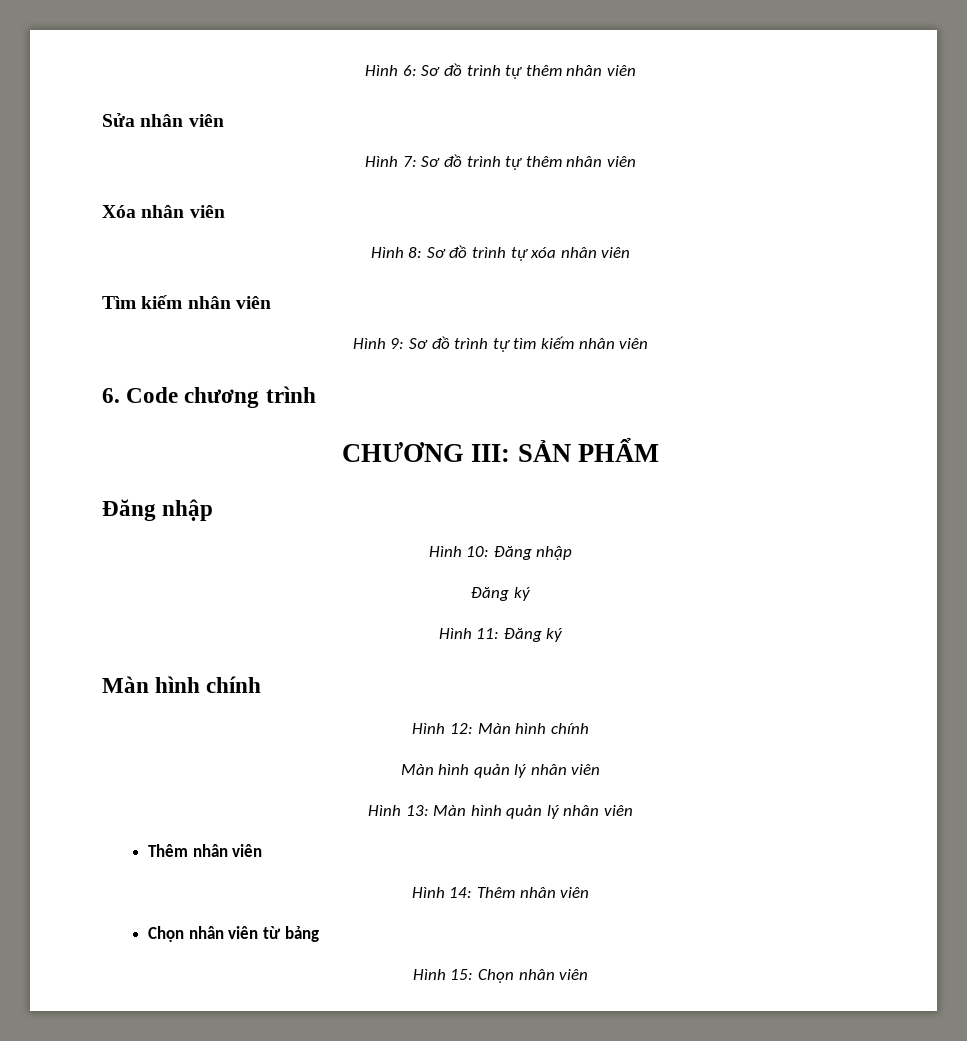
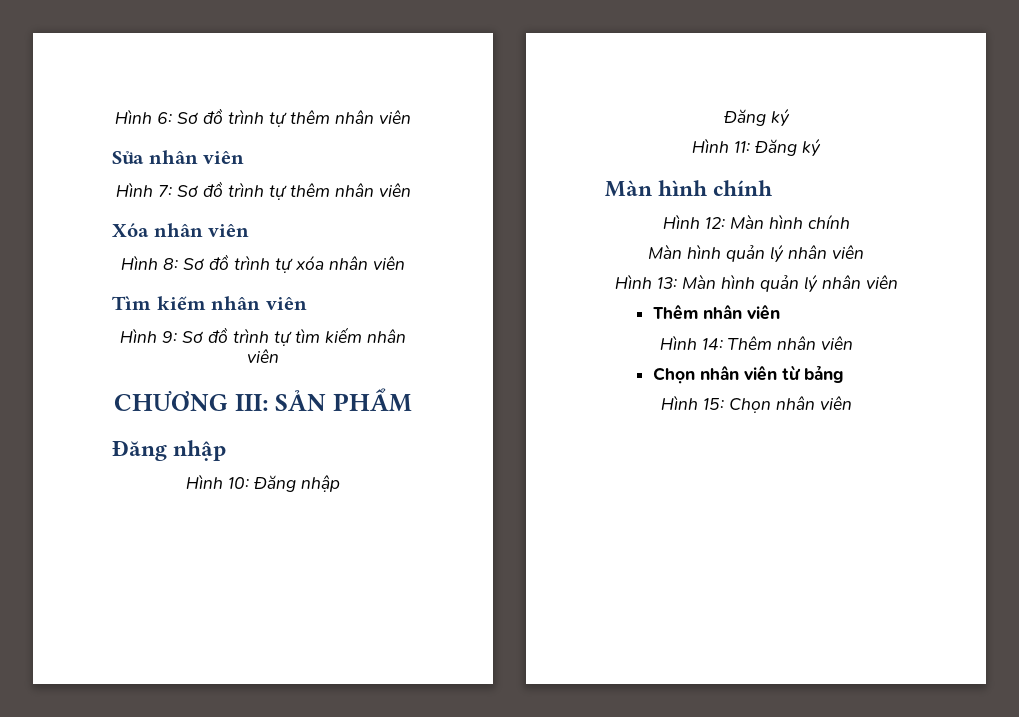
- 6. Code chương trình

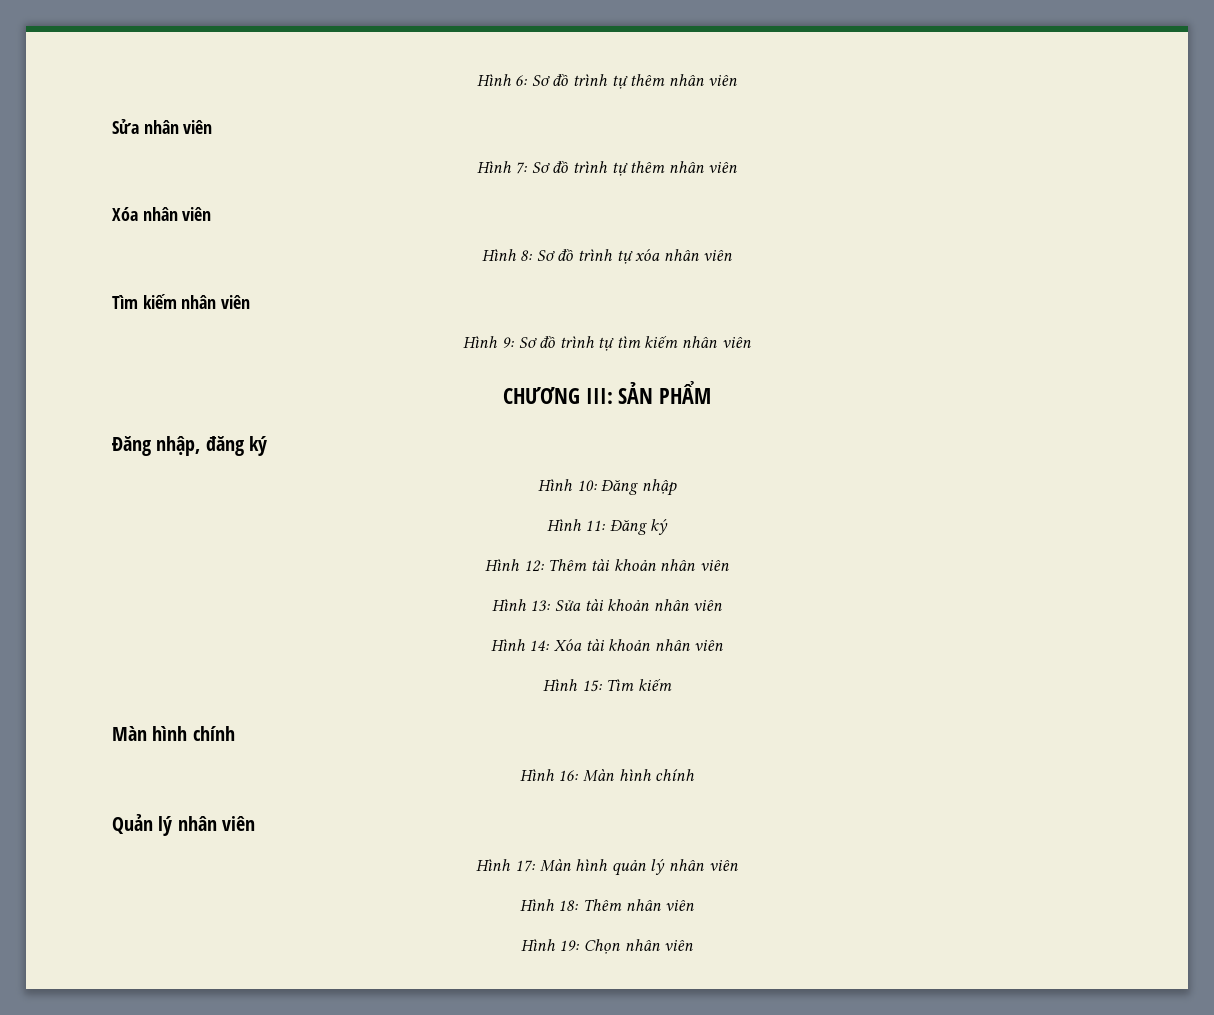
  CHƯƠNG III: SẢN PHẨM
- Đăng nhập
+ Đăng nhập, đăng ký
  Hình 10: Đăng nhập
- Đăng ký
+ Hình 11: Đăng ký
- Hình 11: Đăng ký
+ Hình 12: Thêm tài khoản nhân viên
+ Hình 13: Sửa tài khoản nhân viên
+ Hình 14: Xóa tài khoản nhân viên
+ Hình 15: Tìm kiếm
- Hình 12: Màn hình chính
- Màn hình quản lý nhân viên
+ Hình 16: Màn hình chính
+ Quản lý nhân viên
+ Hình 17: Màn hình quản lý nhân viên
- Hình 13: Màn hình quản lý nhân viên
- Thêm nhân viên
- Hình 14: Thêm nhân viên
- Chọn nhân viên từ bảng
- Hình 15: Chọn nhân viên
+ Hình 18: Thêm nhân viên
+ Hình 19: Chọn nhân viên

